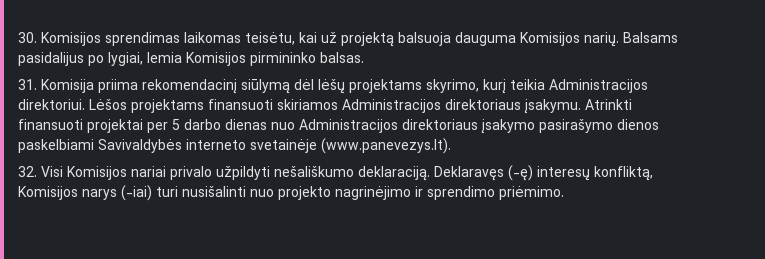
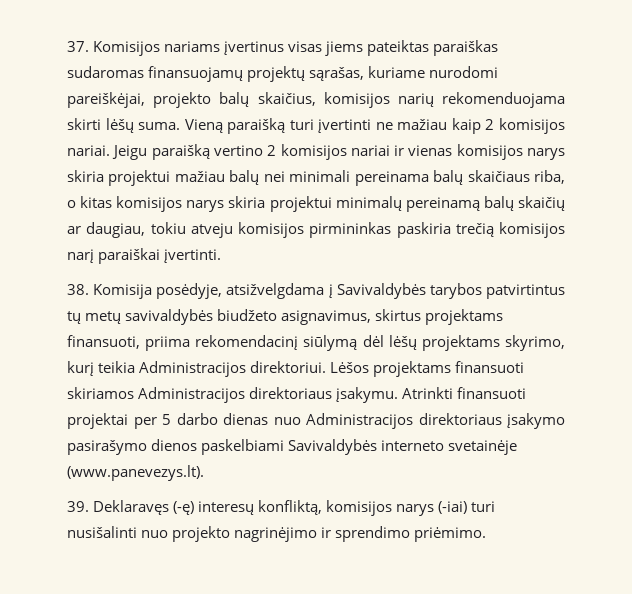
- 30. Komisijos sprendimas laikomas teisėtu, kai už projektą balsuoja dauguma Komisijos narių. Balsams pasidalijus po lygiai, lemia Komisijos pirmininko balsas.
- 31. Komisija priima rekomendacinį siūlymą dėl lėšų projektams skyrimo, kurį teikia Administracijos direktoriui.
+ 37. Komisijos nariams įvertinus visas jiems pateiktas paraiškas sudaromas finansuojamų projektų sąrašas, kuriame nurodomi pareiškėjai, projekto balų skaičius, komisijos narių rekomenduojama skirti lėšų suma. Vieną paraišką turi įvertinti ne mažiau kaip 2 komisijos nariai. Jeigu paraišką vertino 2 komisijos nariai ir vienas komisijos narys skiria projektui mažiau balų nei minimali pereinama balų skaičiaus riba, o kitas komisijos narys skiria projektui minimalų pereinamą balų skaičių ar daugiau, tokiu atveju komisijos pirmininkas paskiria trečią komisijos narį paraiškai įvertinti.
+ 38. Komisija posėdyje, atsižvelgdama į Savivaldybės tarybos patvirtintus tų metų savivaldybės biudžeto asignavimus, skirtus projektams finansuoti, priima rekomendacinį siūlymą dėl lėšų projektams skyrimo, kurį teikia Administracijos direktoriui.
- 32. Visi Komisijos nariai privalo užpildyti nešališkumo deklaraciją. Deklaravęs (-ę) interesų konfliktą, Komisijos narys (-iai) turi nusišalinti nuo projekto nagrinėjimo ir sprendimo priėmimo.
+ 39. Deklaravęs (-ę) interesų konfliktą, komisijos narys (-iai) turi nusišalinti nuo projekto nagrinėjimo ir sprendimo priėmimo.

